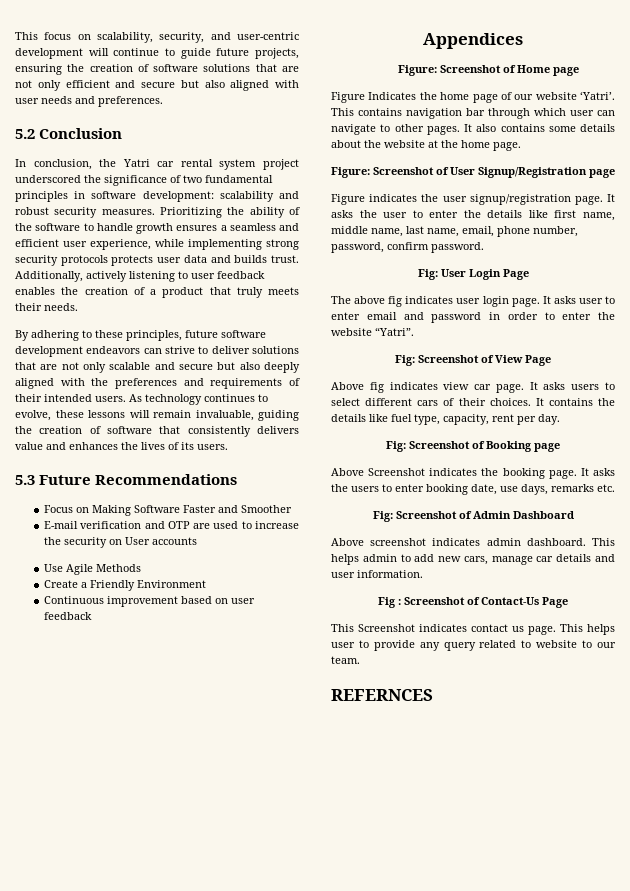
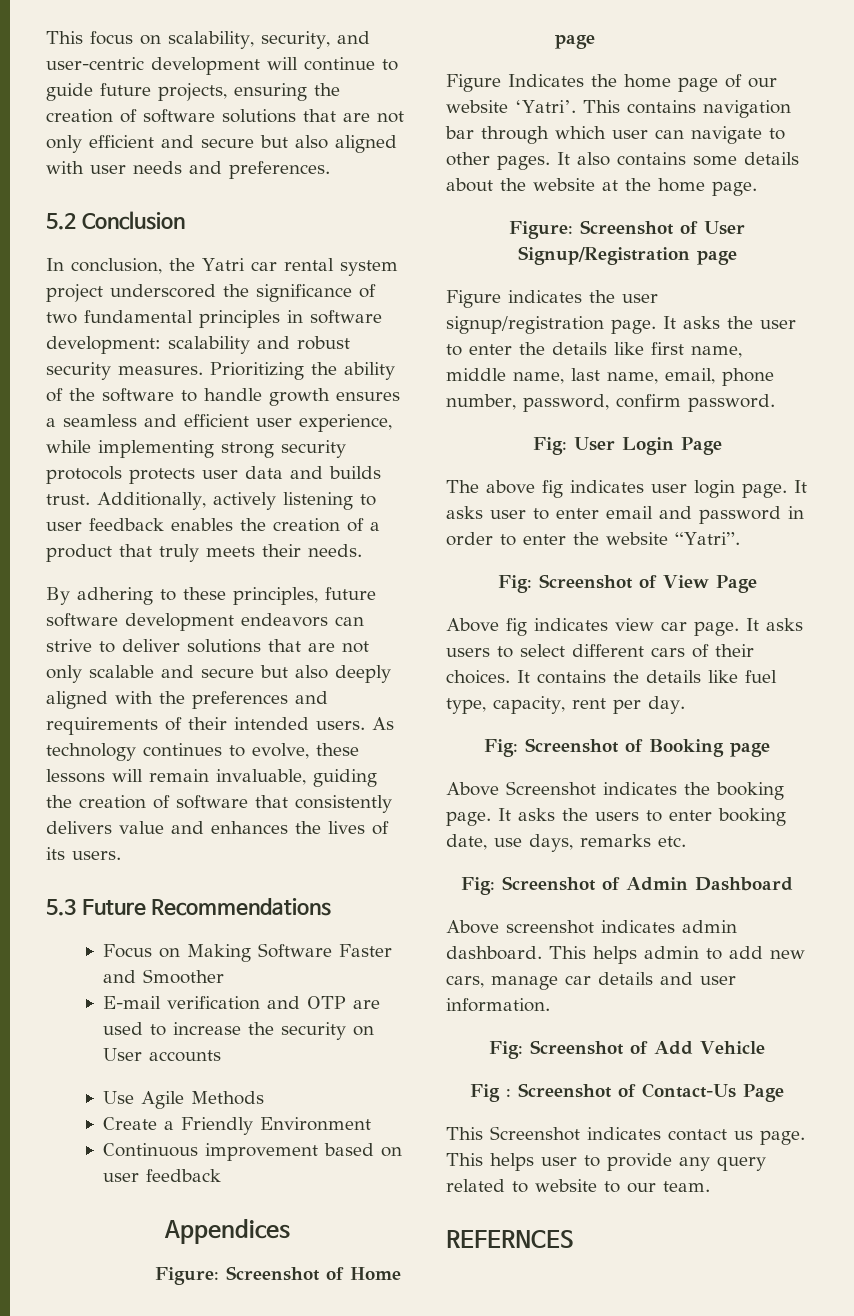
+ Fig: Screenshot of Add Vehicle

